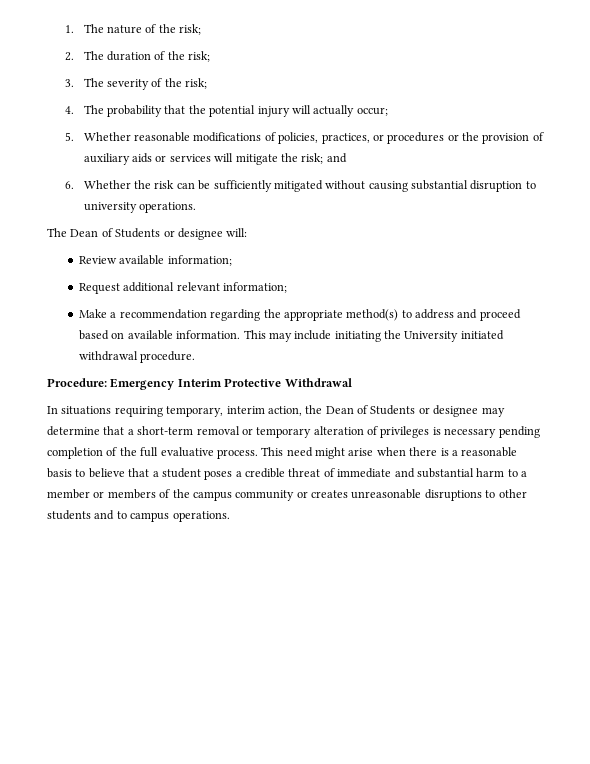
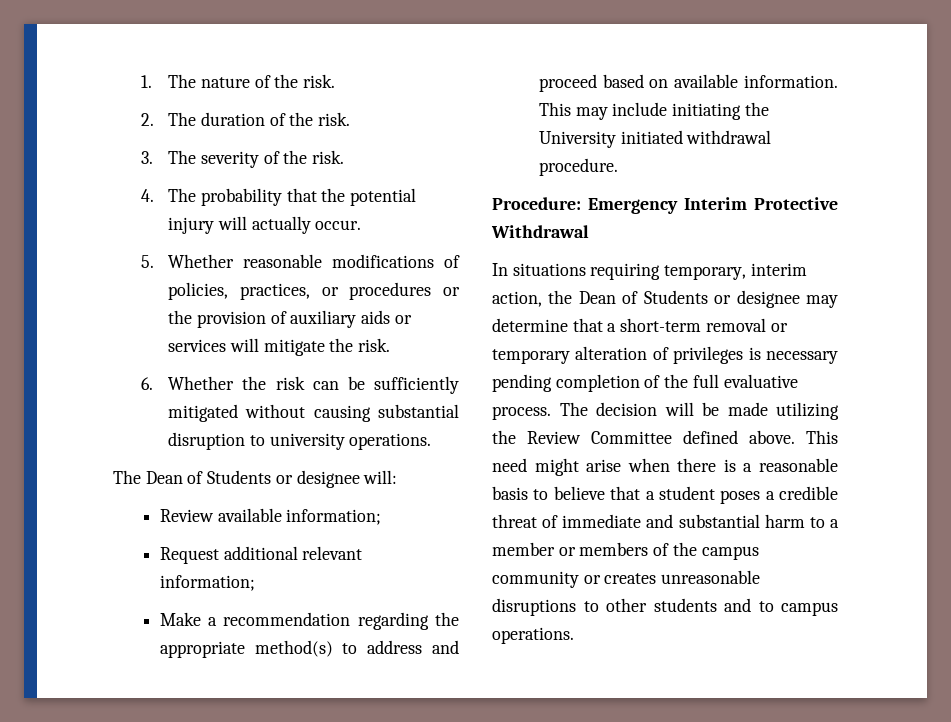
- 1. The nature of the risk;
+ 1. The nature of the risk.
- 2. The duration of the risk;
+ 2. The duration of the risk.
- 3. The severity of the risk;
+ 3. The severity of the risk.
- 4. The probability that the potential injury will actually occur;
+ 4. The probability that the potential injury will actually occur.
- 5. Whether reasonable modifications of policies, practices, or procedures or the provision of auxiliary aids or services will mitigate the risk; and
+ 5. Whether reasonable modifications of policies, practices, or procedures or the provision of auxiliary aids or services will mitigate the risk.
+ The decision will be made utilizing the Review Committee defined above.

